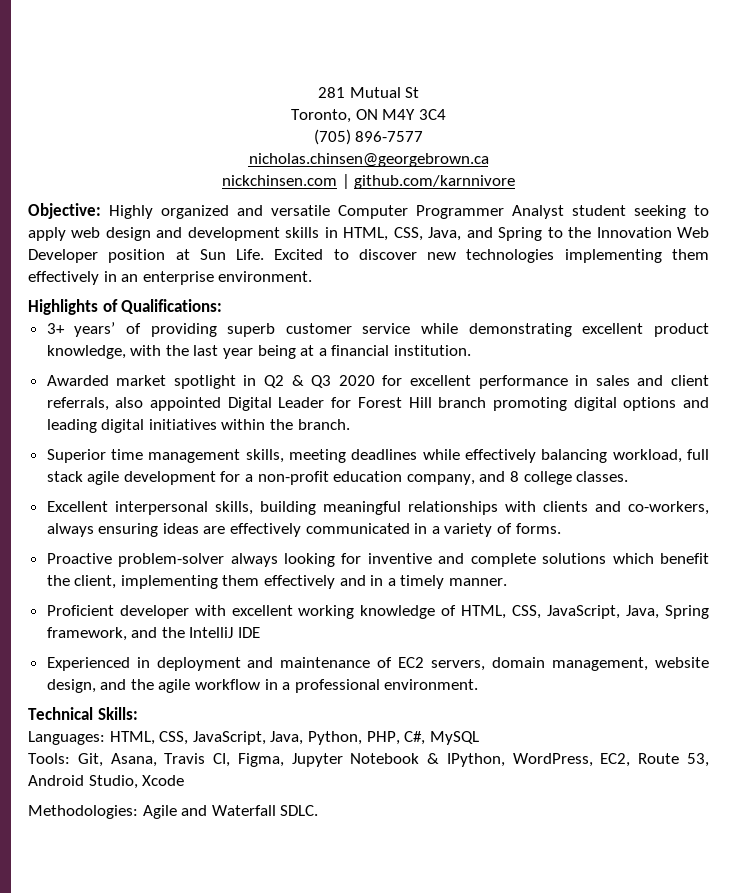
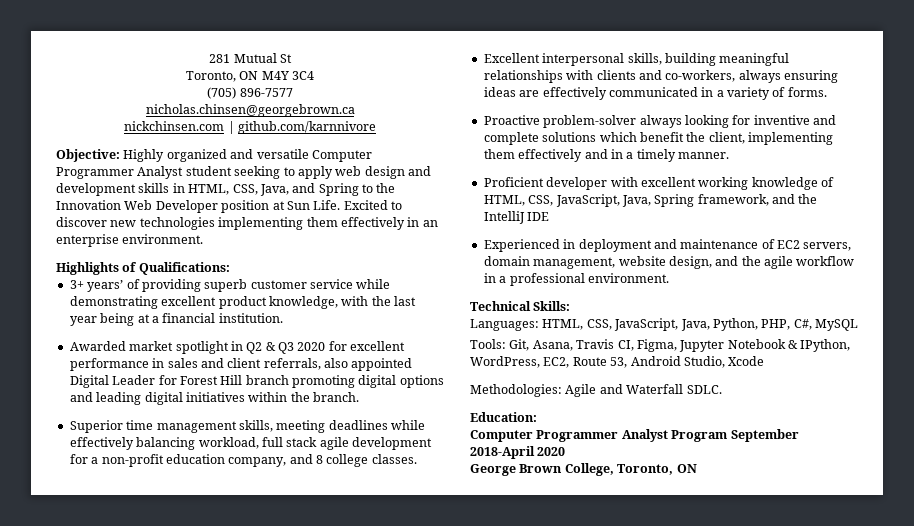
+ Education:
+ Computer Programmer Analyst Program September 2018-April 2020
+ George Brown College, Toronto, ON

